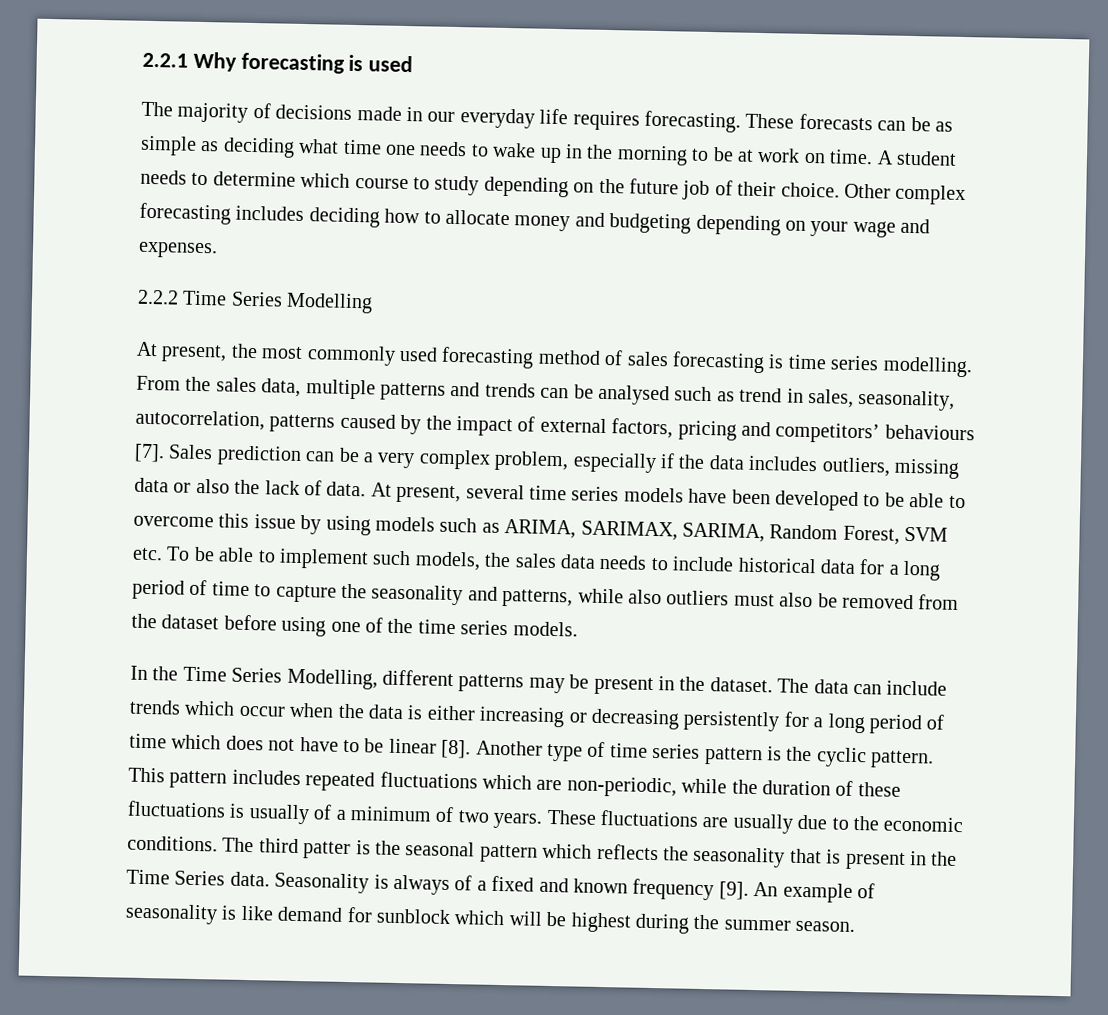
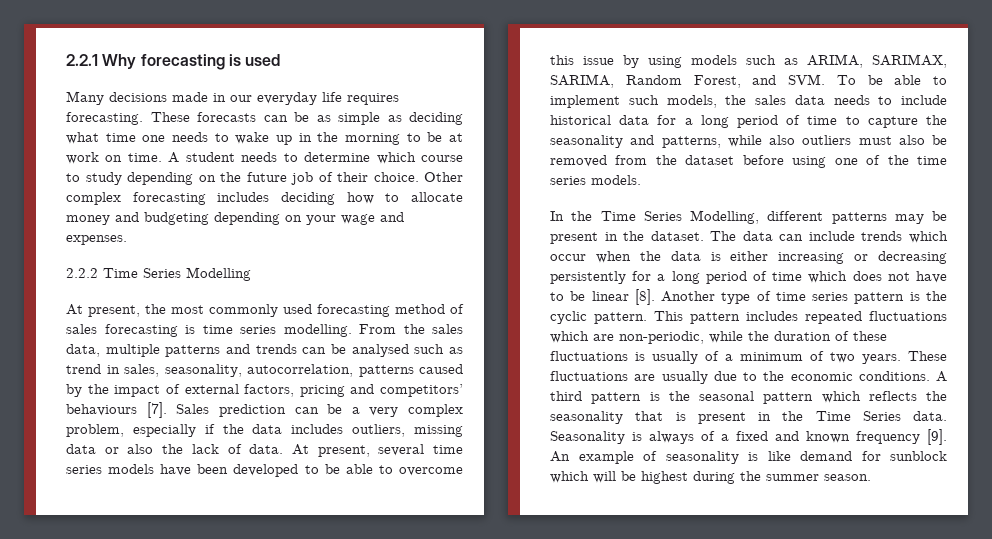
- The majority of decisions made in our everyday life requires forecasting.
+ Many decisions made in our everyday life requires forecasting.
- At present, several time series models have been developed to be able to overcome this issue by using models such as ARIMA, SARIMAX, SARIMA, Random Forest, SVM etc. To be able to implement such models, the sales data needs to include historical data for a long period of time to capture the seasonality and patterns, while also outliers must also be removed from the dataset before using one of the time series models.
+ At present, several time series models have been developed to be able to overcome this issue by using models such as ARIMA, SARIMAX, SARIMA, Random Forest, and SVM. To be able to implement such models, the sales data needs to include historical data for a long period of time to capture the seasonality and patterns, while also outliers must also be removed from the dataset before using one of the time series models.
- The third patter is the seasonal pattern which reflects the seasonality that is present in the Time Series data.
+ A third pattern is the seasonal pattern which reflects the seasonality that is present in the Time Series data.

